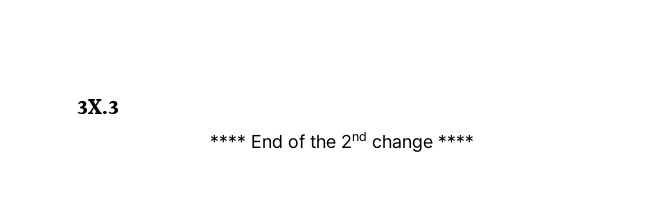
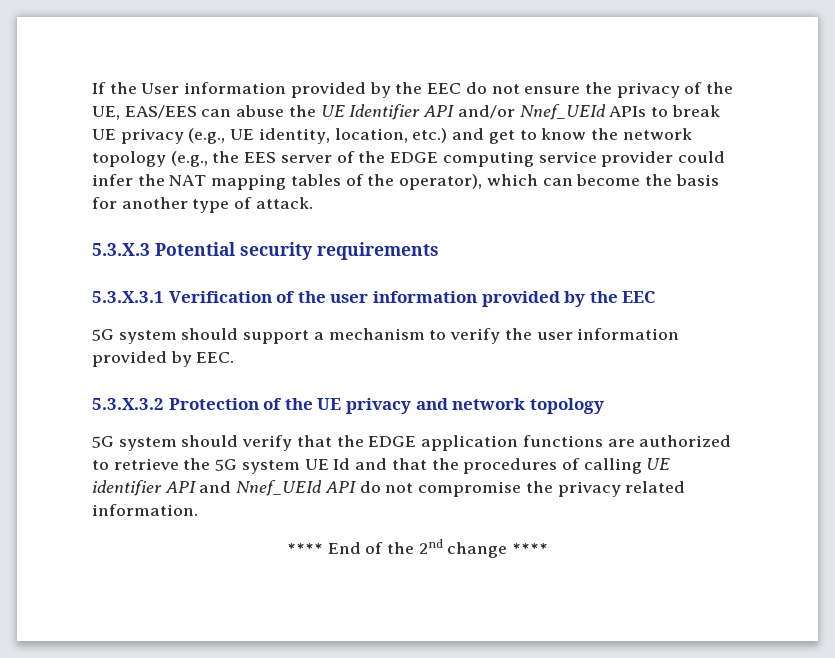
- 3X.3
+ If the User information provided by the EEC do not ensure the privacy of the UE, EAS/EES can abuse the UE Identifier API and/or Nnef_UEId APIs to break UE privacy (e.g., UE identity, location, etc.) and get to know the network topology (e.g., the EES server of the EDGE computing service provider could infer the NAT mapping tables of the operator), which can become the basis for another type of attack.
+ 5.3.X.3 Potential security requirements
+ 5.3.X.3.1 Verification of the user information provided by the EEC
+ 5G system should support a mechanism to verify the user information provided by EEC.
+ 5.3.X.3.2 Protection of the UE privacy and network topology
+ 5G system should verify that the EDGE application functions are authorized to retrieve the 5G system UE Id and that the procedures of calling UE identifier API and Nnef_UEId API do not compromise the privacy related information.

